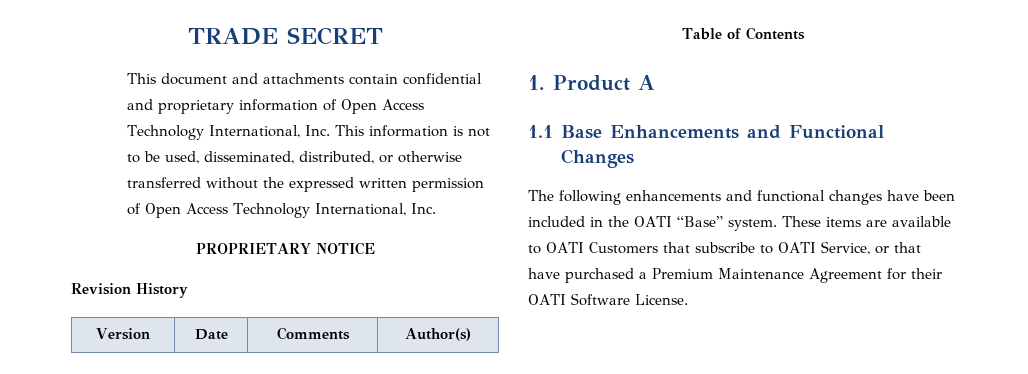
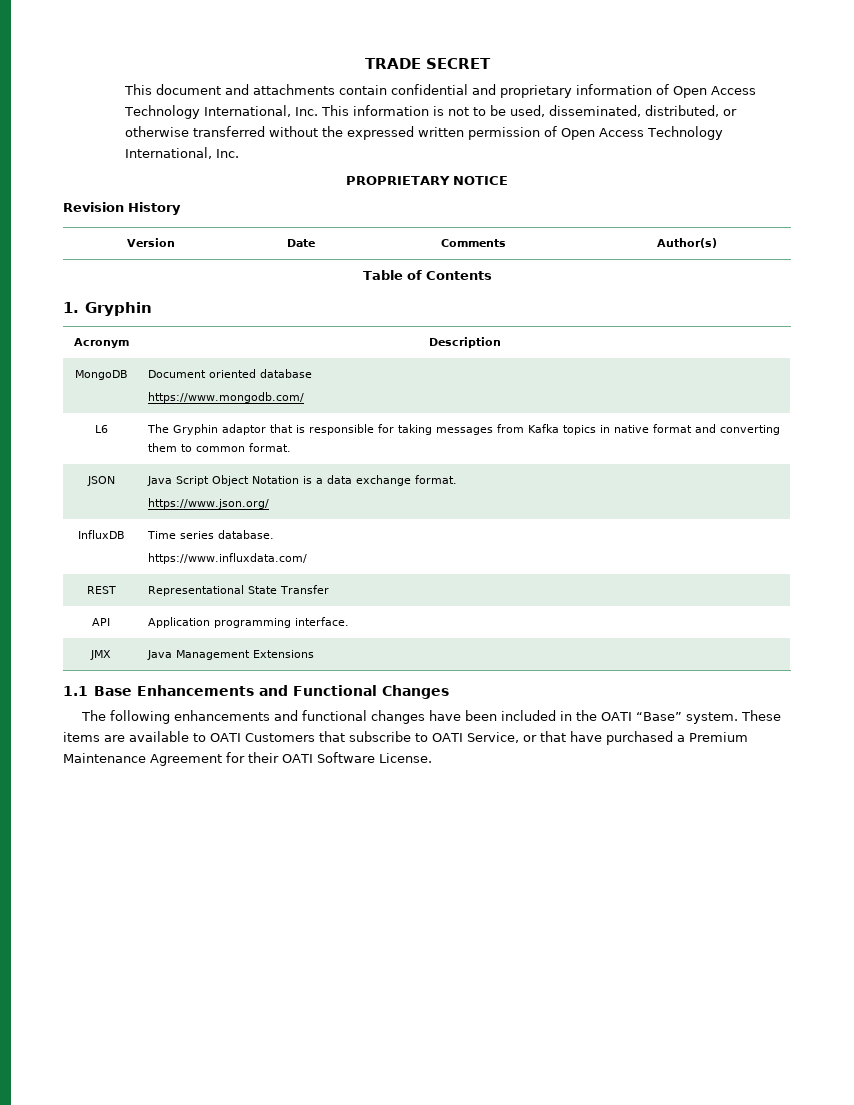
- 1. Product A
+ 1. Gryphin
+ Acronym | Description
+ MongoDB | Document oriented database
+ https://www.mongodb.com/
+ L6 | The Gryphin adaptor that is responsible for taking messages from Kafka topics in native format and converting them to common format.
+ JSON | Java Script Object Notation is a data exchange format.
+ https://www.json.org/
+ InfluxDB | Time series database.
+ https://www.influxdata.com/
+ REST | Representational State Transfer
+ API | Application programming interface.
+ JMX | Java Management Extensions

